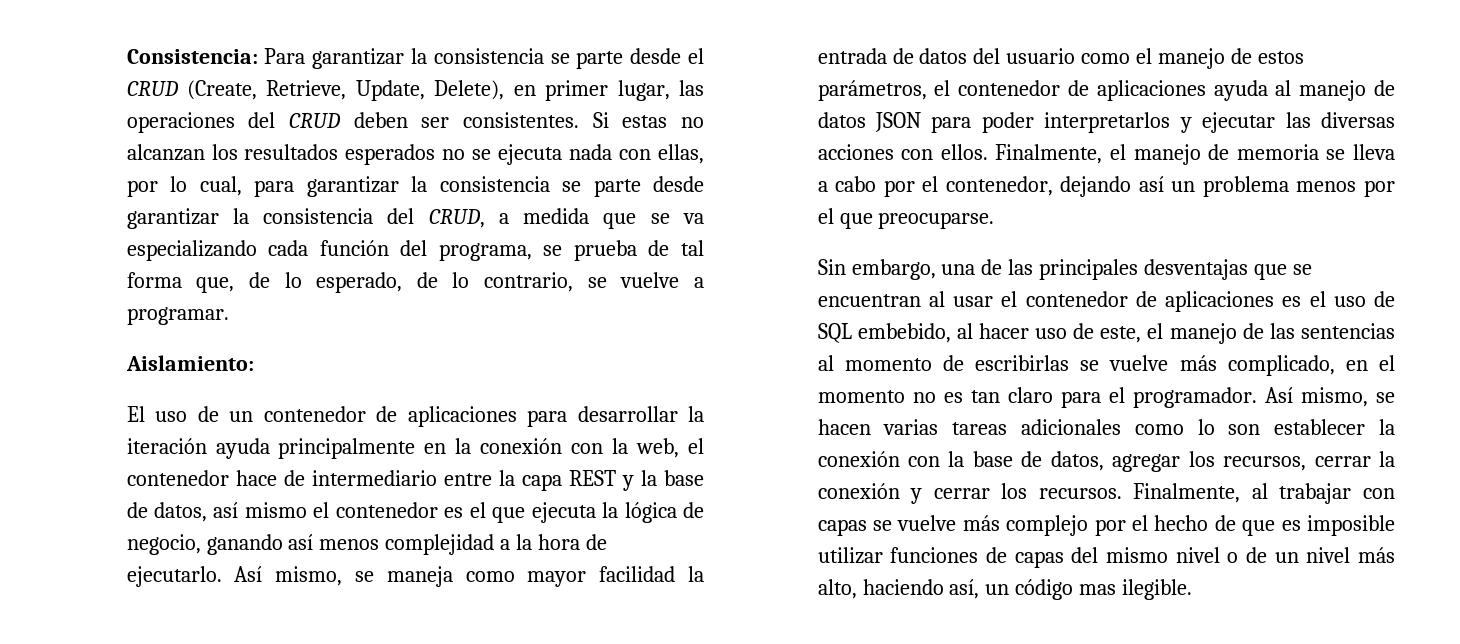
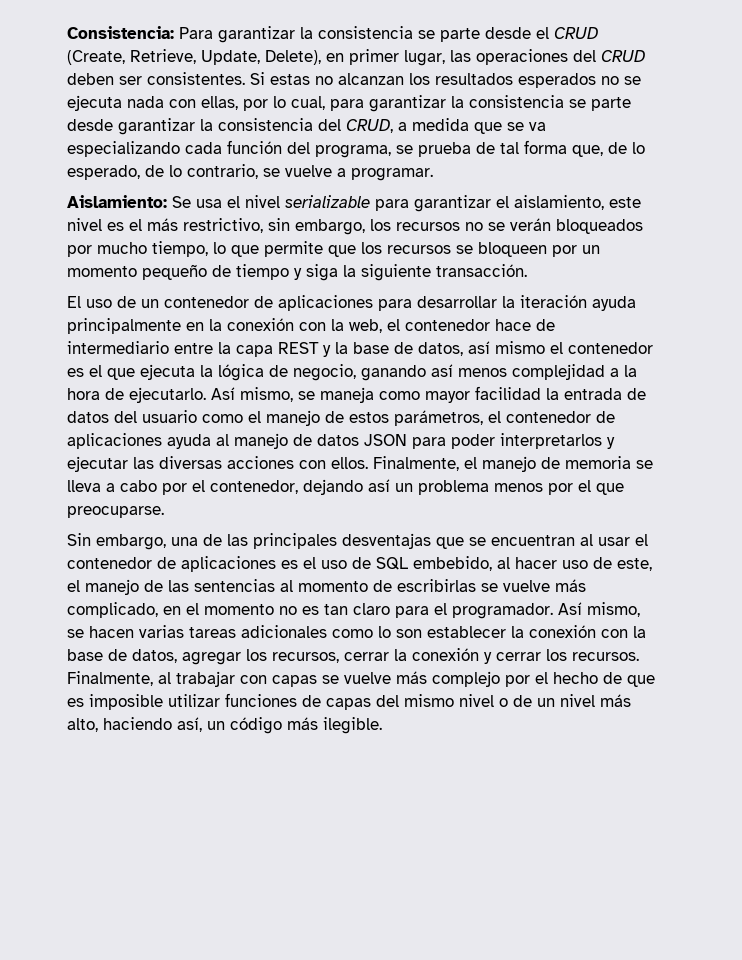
- Aislamiento:
+ Aislamiento: Se usa el nivel serializable para garantizar el aislamiento, este nivel es el más restrictivo, sin embargo, los recursos no se verán bloqueados por mucho tiempo, lo que permite que los recursos se bloqueen por un momento pequeño de tiempo y siga la siguiente transacción.
- Finalmente, al trabajar con capas se vuelve más complejo por el hecho de que es imposible utilizar funciones de capas del mismo nivel o de un nivel más alto, haciendo así, un código mas ilegible.
+ Finalmente, al trabajar con capas se vuelve más complejo por el hecho de que es imposible utilizar funciones de capas del mismo nivel o de un nivel más alto, haciendo así, un código más ilegible.

